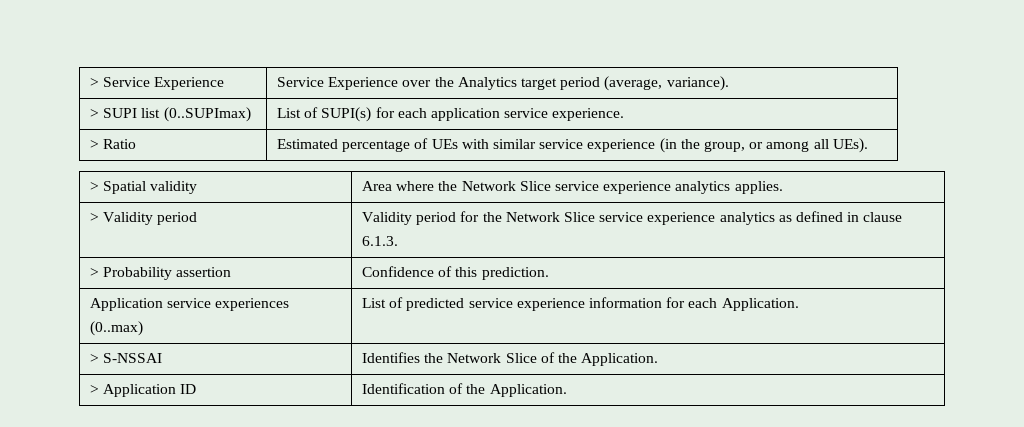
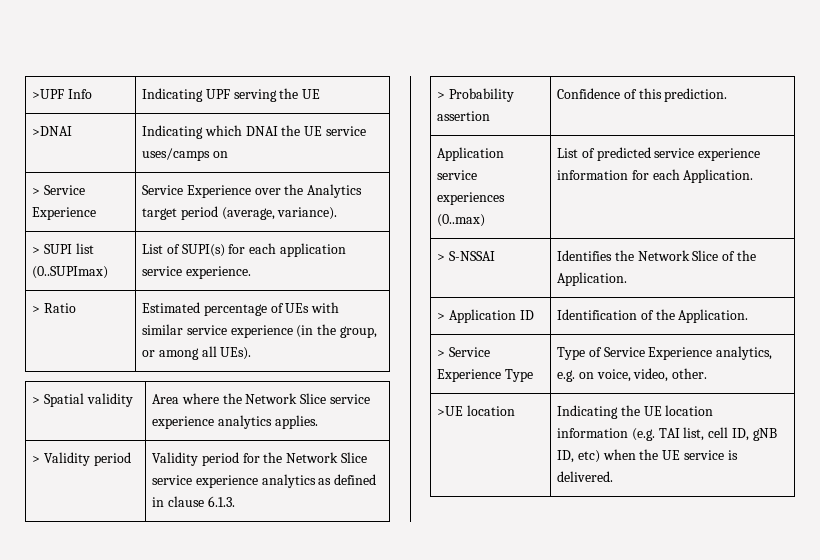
+ >UPF Info | Indicating UPF serving the UE
+ >DNAI | Indicating which DNAI the UE service uses/camps on
+ > Service Experience Type | Type of Service Experience analytics, e.g. on voice, video, other.
+ >UE location | Indicating the UE location information (e.g. TAI list, cell ID, gNB ID, etc) when the UE service is delivered.

